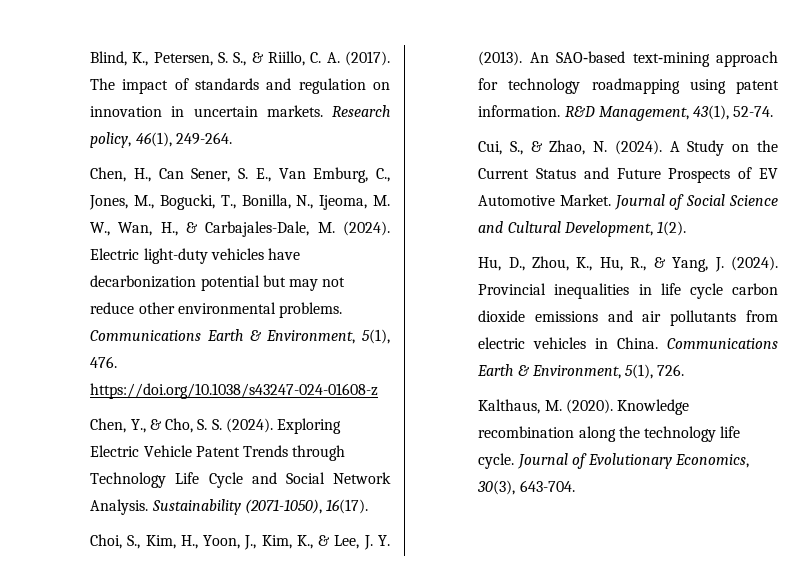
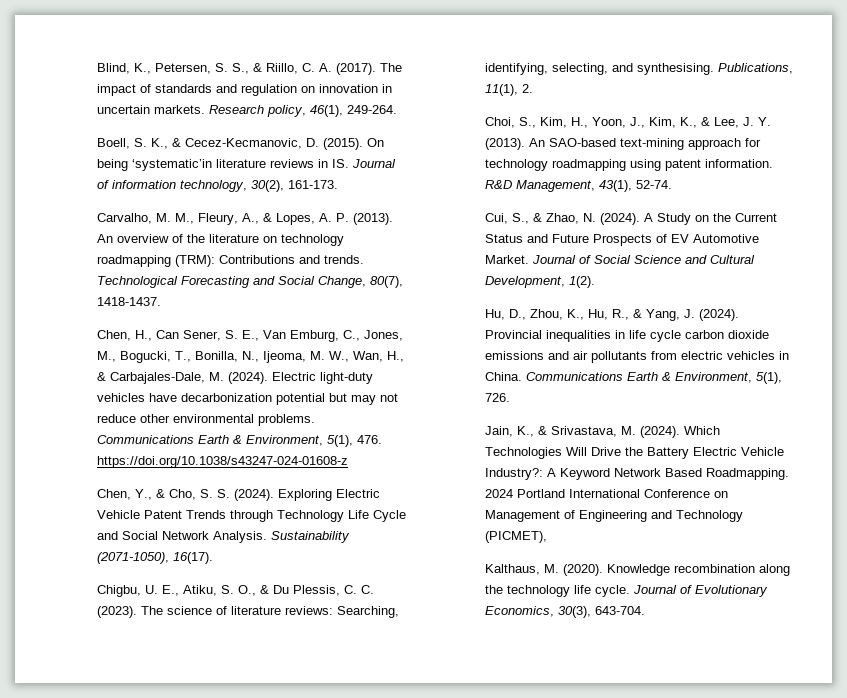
+ Boell, S. K., & Cecez-Kecmanovic, D. (2015). On being ‘systematic’in literature reviews in IS. Journal of information technology, 30(2), 161-173.
+ Carvalho, M. M., Fleury, A., & Lopes, A. P. (2013). An overview of the literature on technology roadmapping (TRM): Contributions and trends. Technological Forecasting and Social Change, 80(7), 1418-1437.
+ Chigbu, U. E., Atiku, S. O., & Du Plessis, C. C. (2023). The science of literature reviews: Searching, identifying, selecting, and synthesising. Publications, 11(1), 2.
+ Jain, K., & Srivastava, M. (2024). Which Technologies Will Drive the Battery Electric Vehicle Industry?: A Keyword Network Based Roadmapping. 2024 Portland International Conference on Management of Engineering and Technology (PICMET),

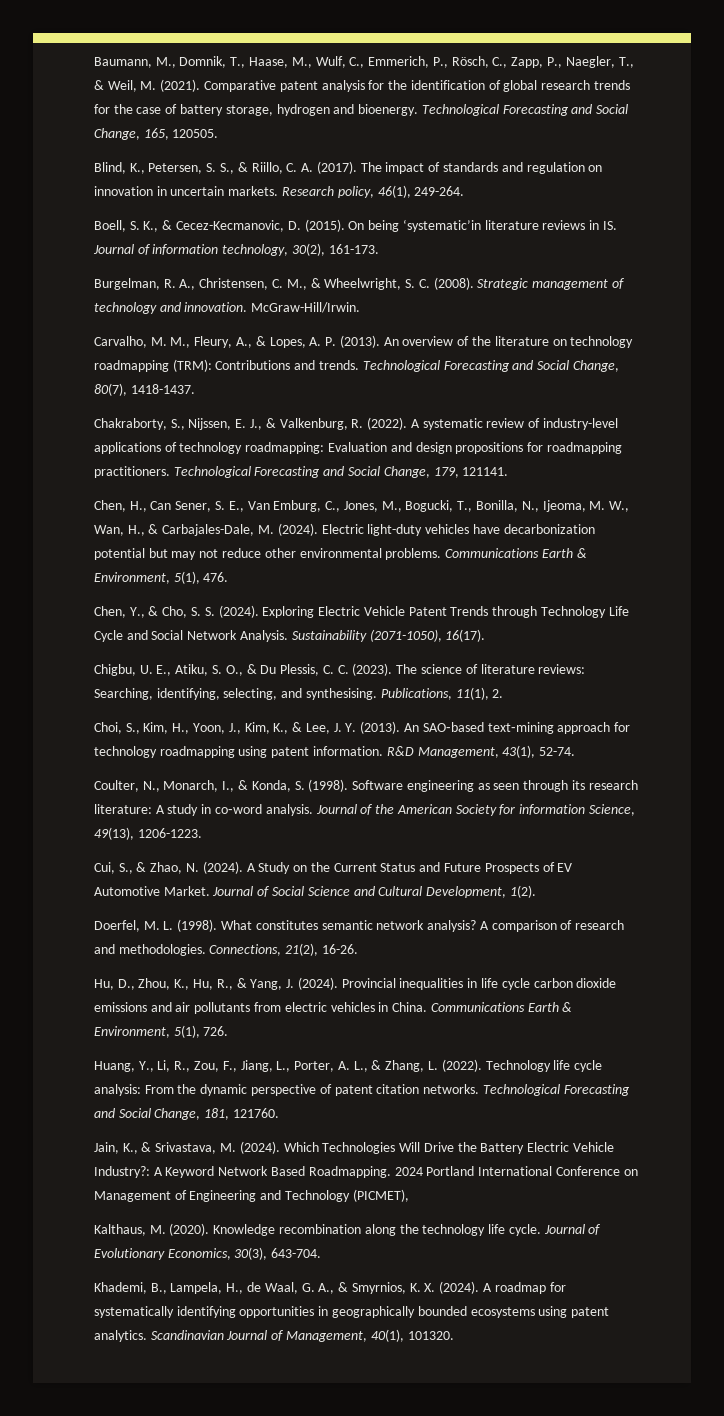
+ Baumann, M., Domnik, T., Haase, M., Wulf, C., Emmerich, P., Rösch, C., Zapp, P., Naegler, T., & Weil, M. (2021). Comparative patent analysis for the identification of global research trends for the case of battery storage, hydrogen and bioenergy. Technological Forecasting and Social Change, 165, 120505.
+ Burgelman, R. A., Christensen, C. M., & Wheelwright, S. C. (2008). Strategic management of technology and innovation. McGraw-Hill/Irwin.
+ Chakraborty, S., Nijssen, E. J., & Valkenburg, R. (2022). A systematic review of industry-level applications of technology roadmapping: Evaluation and design propositions for roadmapping practitioners. Technological Forecasting and Social Change, 179, 121141.
- Communications Earth & Environment, 5(1), 476. https://doi.org/10.1038/s43247-024-01608-z
+ Communications Earth & Environment, 5(1), 476.
+ Coulter, N., Monarch, I., & Konda, S. (1998). Software engineering as seen through its research literature: A study in co‐word analysis. Journal of the American Society for information Science, 49(13), 1206-1223.
+ Doerfel, M. L. (1998). What constitutes semantic network analysis? A comparison of research and methodologies. Connections, 21(2), 16-26.
+ Huang, Y., Li, R., Zou, F., Jiang, L., Porter, A. L., & Zhang, L. (2022). Technology life cycle analysis: From the dynamic perspective of patent citation networks. Technological Forecasting and Social Change, 181, 121760.
+ Khademi, B., Lampela, H., de Waal, G. A., & Smyrnios, K. X. (2024). A roadmap for systematically identifying opportunities in geographically bounded ecosystems using patent analytics. Scandinavian Journal of Management, 40(1), 101320.

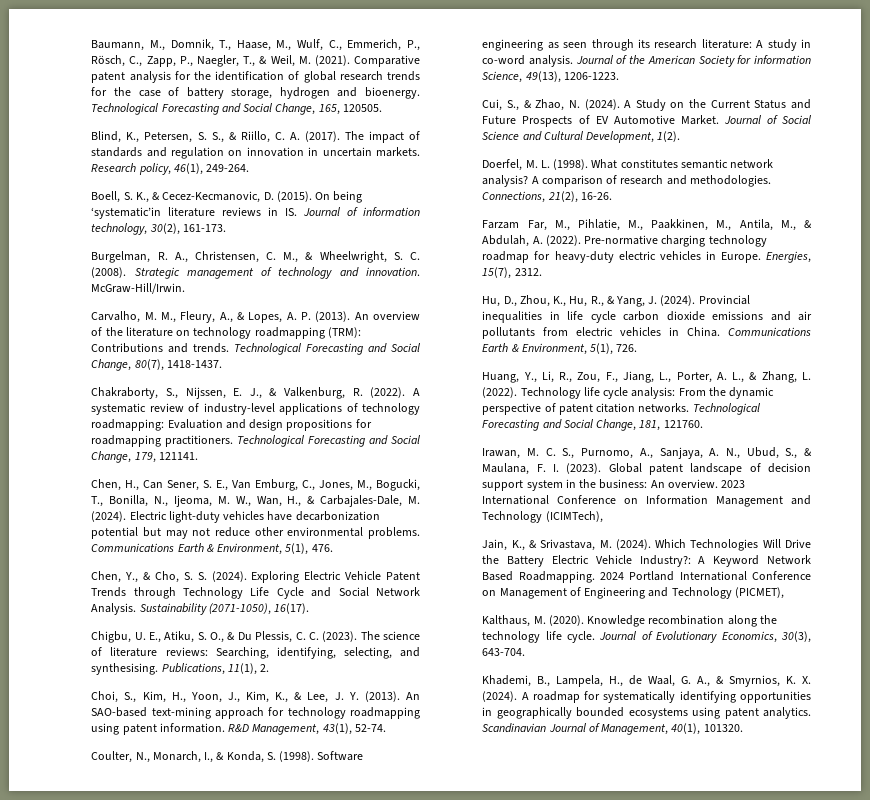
+ Farzam Far, M., Pihlatie, M., Paakkinen, M., Antila, M., & Abdulah, A. (2022). Pre-normative charging technology roadmap for heavy-duty electric vehicles in Europe. Energies, 15(7), 2312.
+ Irawan, M. C. S., Purnomo, A., Sanjaya, A. N., Ubud, S., & Maulana, F. I. (2023). Global patent landscape of decision support system in the business: An overview. 2023 International Conference on Information Management and Technology (ICIMTech),

